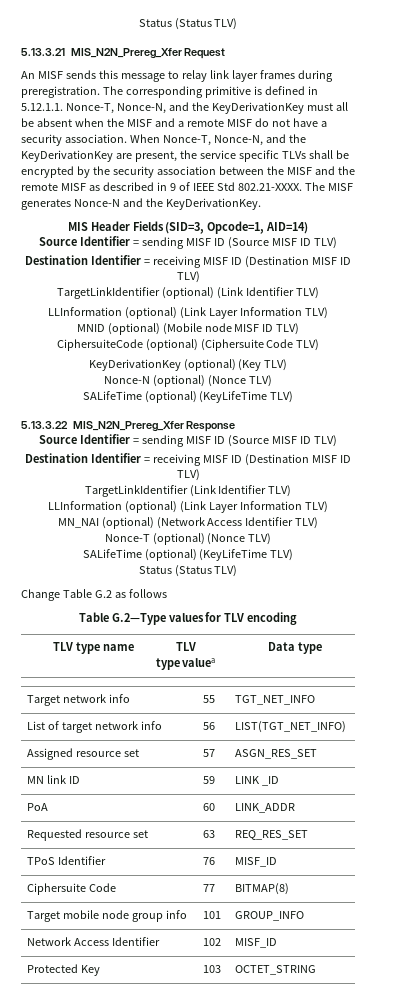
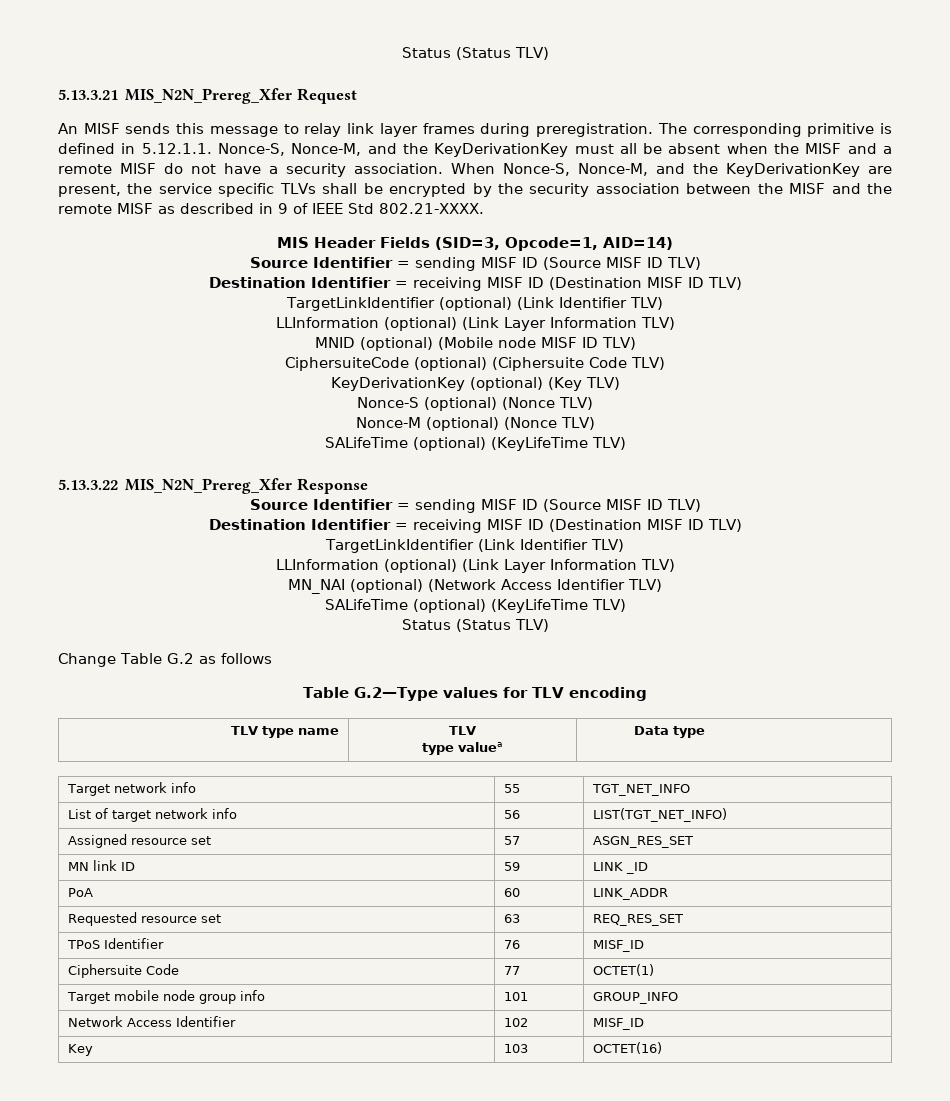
- The corresponding primitive is defined in 5.12.1.1. Nonce-T, Nonce-N, and the KeyDerivationKey must all be absent when the MISF and a remote MISF do not have a security association.
+ The corresponding primitive is defined in 5.12.1.1. Nonce-S, Nonce-M, and the KeyDerivationKey must all be absent when the MISF and a remote MISF do not have a security association.
- When Nonce-T, Nonce-N, and the KeyDerivationKey are present, the service specific TLVs shall be encrypted by the security association between the MISF and the remote MISF as described in 9 of IEEE Std 802.21-XXXX. The MISF generates Nonce-N and the KeyDerivationKey.
+ When Nonce-S, Nonce-M, and the KeyDerivationKey are present, the service specific TLVs shall be encrypted by the security association between the MISF and the remote MISF as described in 9 of IEEE Std 802.21-XXXX.
- Nonce-N (optional) (Nonce TLV)
+ Nonce-S (optional) (Nonce TLV)
+ Nonce-M (optional) (Nonce TLV)
- Nonce-T (optional) (Nonce TLV)
- Ciphersuite Code | 77 | BITMAP(8)
+ Ciphersuite Code | 77 | OCTET(1)
- Protected Key | 103 | OCTET_STRING
+ Key | 103 | OCTET(16)

